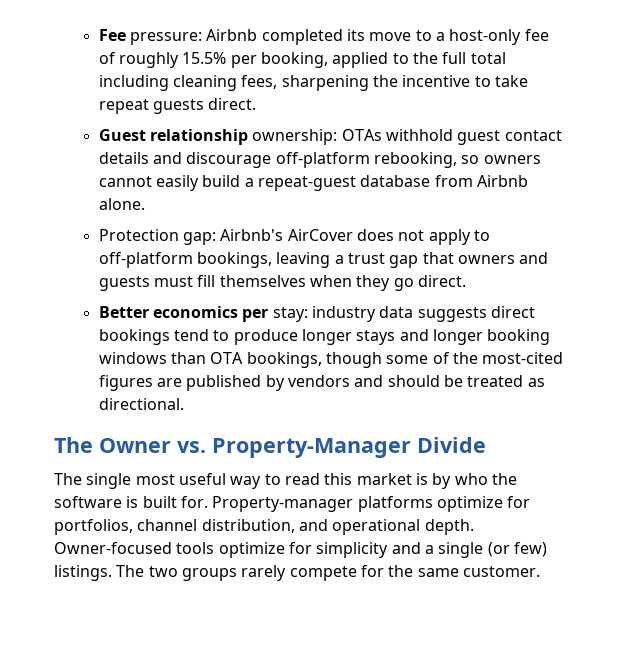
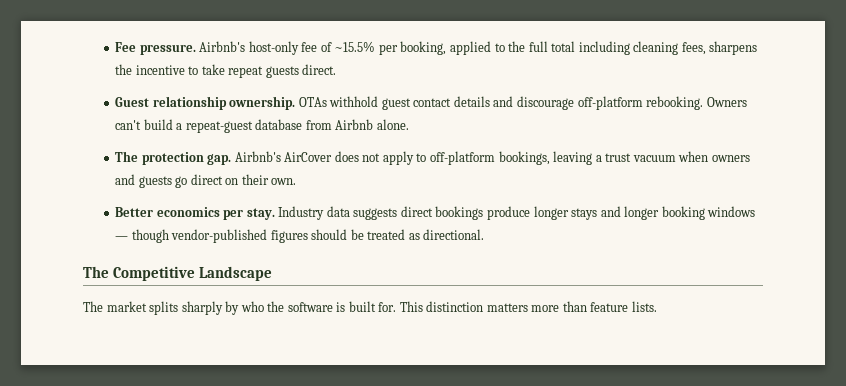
- Fee pressure: Airbnb completed its move to a host-only fee of roughly 15.5% per booking, applied to the full total including cleaning fees, sharpening the incentive to take repeat guests direct.
+ Fee pressure. Airbnb's host-only fee of ~15.5% per booking, applied to the full total including cleaning fees, sharpens the incentive to take repeat guests direct.
- Guest relationship ownership: OTAs withhold guest contact details and discourage off-platform rebooking, so owners cannot easily build a repeat-guest database from Airbnb alone.
+ Guest relationship ownership. OTAs withhold guest contact details and discourage off-platform rebooking. Owners can't build a repeat-guest database from Airbnb alone.
- Protection gap: Airbnb's AirCover does not apply to off-platform bookings, leaving a trust gap that owners and guests must fill themselves when they go direct.
+ The protection gap. Airbnb's AirCover does not apply to off-platform bookings, leaving a trust vacuum when owners and guests go direct on their own.
- Better economics per stay: industry data suggests direct bookings tend to produce longer stays and longer booking windows than OTA bookings, though some of the most-cited figures are published by vendors and should be treated as directional.
+ Better economics per stay. Industry data suggests direct bookings produce longer stays and longer booking windows — though vendor-published figures should be treated as directional.
- The Owner vs. Property-Manager Divide
- The single most useful way to read this market is by who the software is built for.
+ The Competitive Landscape
+ The market splits sharply by who the software is built for.
- Property-manager platforms optimize for portfolios, channel distribution, and operational depth. Owner-focused tools optimize for simplicity and a single (or few) listings. The two groups rarely compete for the same customer.
+ This distinction matters more than feature lists.

